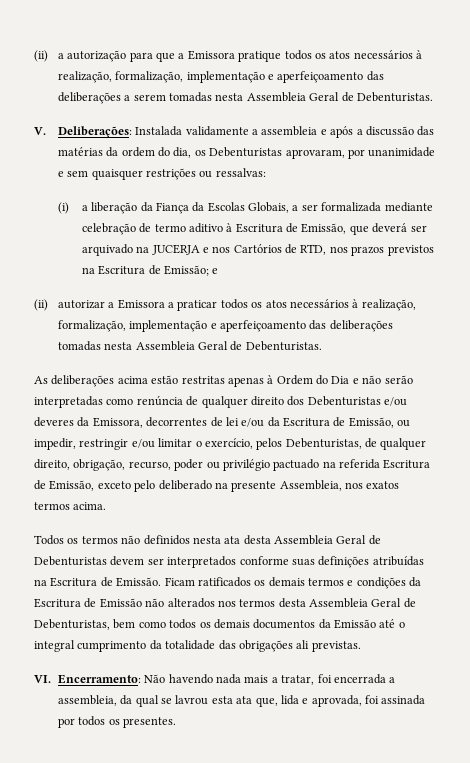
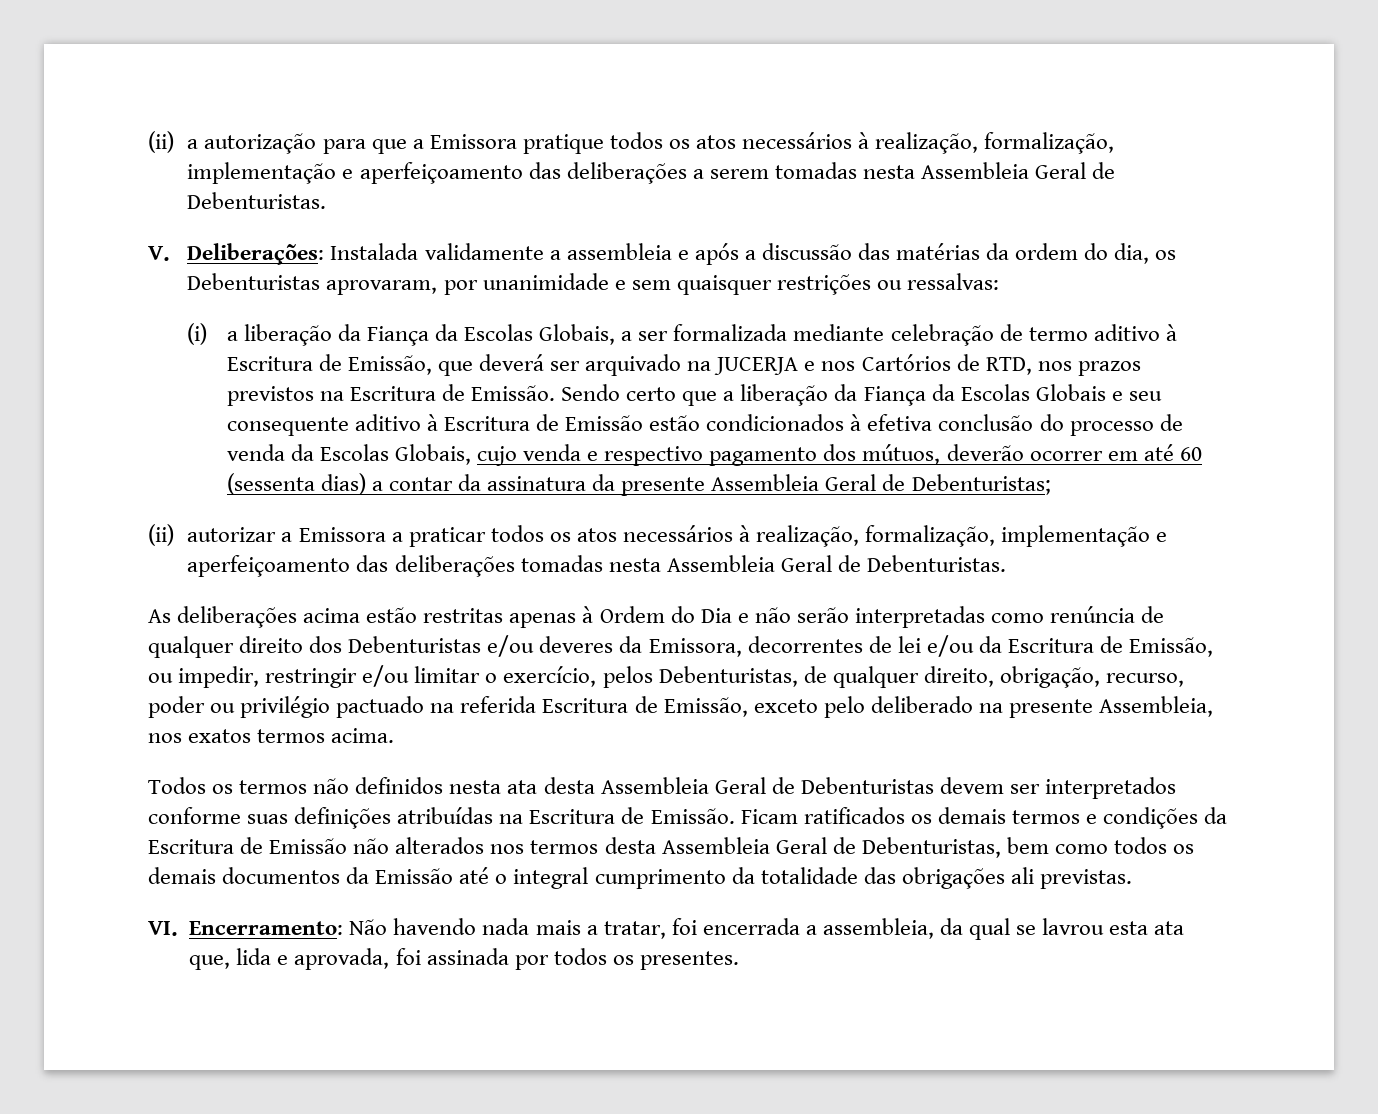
- (i) a liberação da Fiança da Escolas Globais, a ser formalizada mediante celebração de termo aditivo à Escritura de Emissão, que deverá ser arquivado na JUCERJA e nos Cartórios de RTD, nos prazos previstos na Escritura de Emissão; e
+ (i) a liberação da Fiança da Escolas Globais, a ser formalizada mediante celebração de termo aditivo à Escritura de Emissão, que deverá ser arquivado na JUCERJA e nos Cartórios de RTD, nos prazos previstos na Escritura de Emissão. Sendo certo que a liberação da Fiança da Escolas Globais e seu consequente aditivo à Escritura de Emissão estão condicionados à efetiva conclusão do processo de venda da Escolas Globais, cujo venda e respectivo pagamento dos mútuos, deverão ocorrer em até 60 (sessenta dias) a contar da assinatura da presente Assembleia Geral de Debenturistas;

